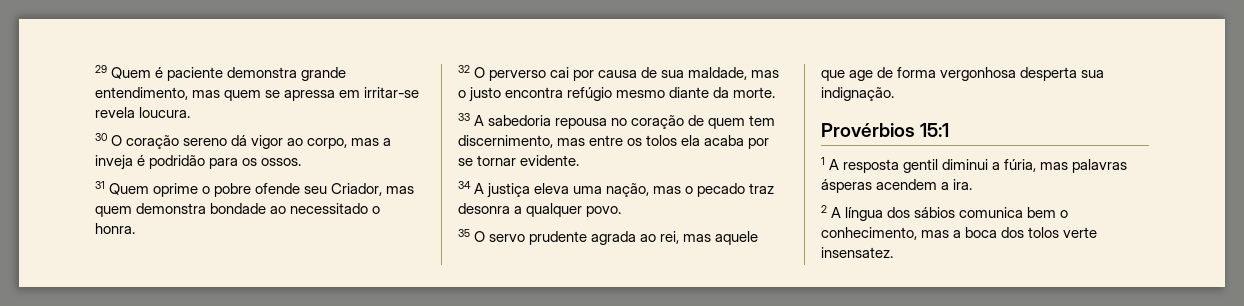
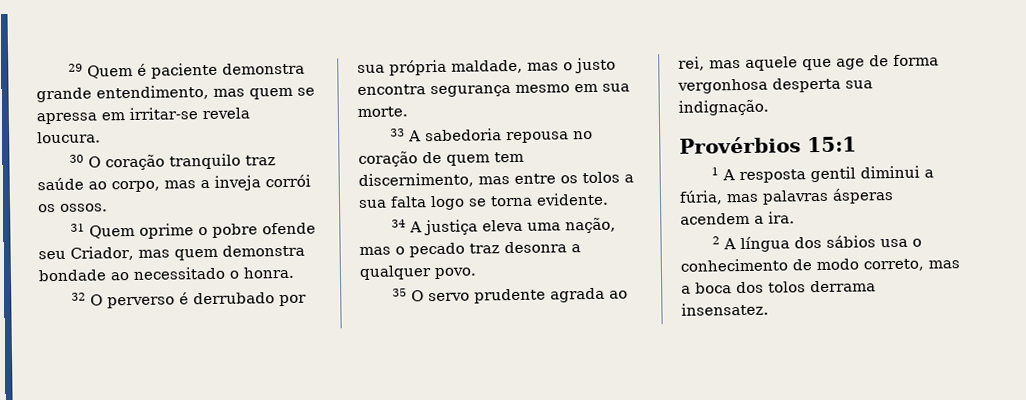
- 30 O coração sereno dá vigor ao corpo, mas a inveja é podridão para os ossos.
+ 30 O coração tranquilo traz saúde ao corpo, mas a inveja corrói os ossos.
- 32 O perverso cai por causa de sua maldade, mas o justo encontra refúgio mesmo diante da morte.
+ 32 O perverso é derrubado por sua própria maldade, mas o justo encontra segurança mesmo em sua morte.
- 33 A sabedoria repousa no coração de quem tem discernimento, mas entre os tolos ela acaba por se tornar evidente.
+ 33 A sabedoria repousa no coração de quem tem discernimento, mas entre os tolos a sua falta logo se torna evidente.
- 2 A língua dos sábios comunica bem o conhecimento, mas a boca dos tolos verte insensatez.
+ 2 A língua dos sábios usa o conhecimento de modo correto, mas a boca dos tolos derrama insensatez.

